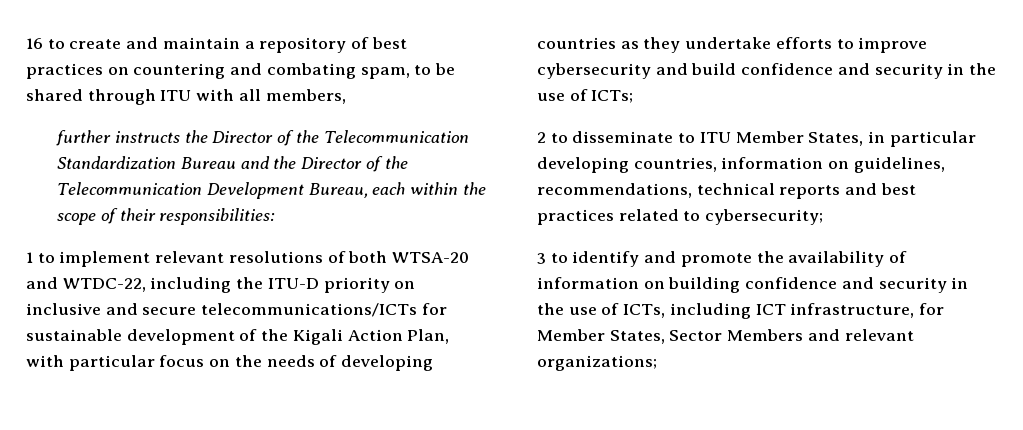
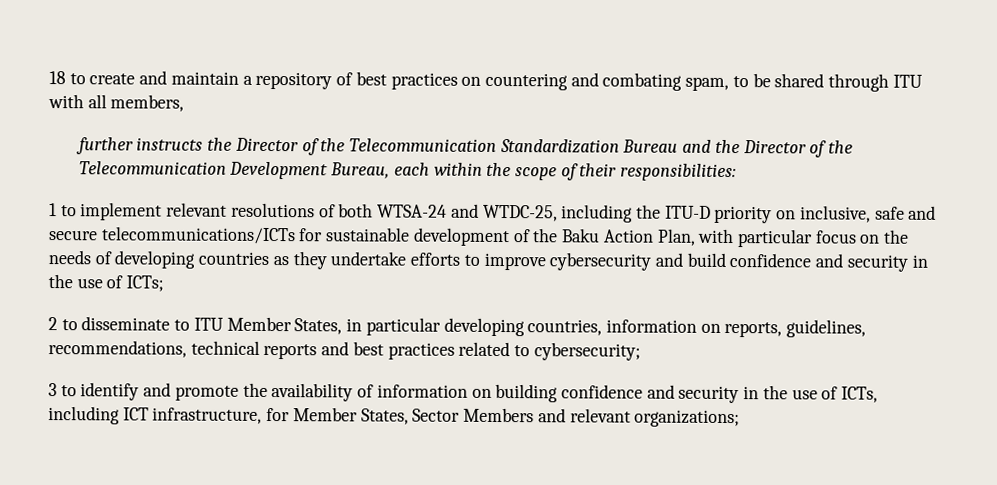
- 16 to create and maintain a repository of best practices on countering and combating spam, to be shared through ITU with all members,
+ 18 to create and maintain a repository of best practices on countering and combating spam, to be shared through ITU with all members,
- 1 to implement relevant resolutions of both WTSA-20 and WTDC-22, including the ITU-D priority on inclusive and secure telecommunications/ICTs for sustainable development of the Kigali Action Plan, with particular focus on the needs of developing countries as they undertake efforts to improve cybersecurity and build confidence and security in the use of ICTs;
+ 1 to implement relevant resolutions of both WTSA-24 and WTDC-25, including the ITU-D priority on inclusive, safe and secure telecommunications/ICTs for sustainable development of the Baku Action Plan, with particular focus on the needs of developing countries as they undertake efforts to improve cybersecurity and build confidence and security in the use of ICTs;
- 2 to disseminate to ITU Member States, in particular developing countries, information on guidelines, recommendations, technical reports and best practices related to cybersecurity;
+ 2 to disseminate to ITU Member States, in particular developing countries, information on reports, guidelines, recommendations, technical reports and best practices related to cybersecurity;

